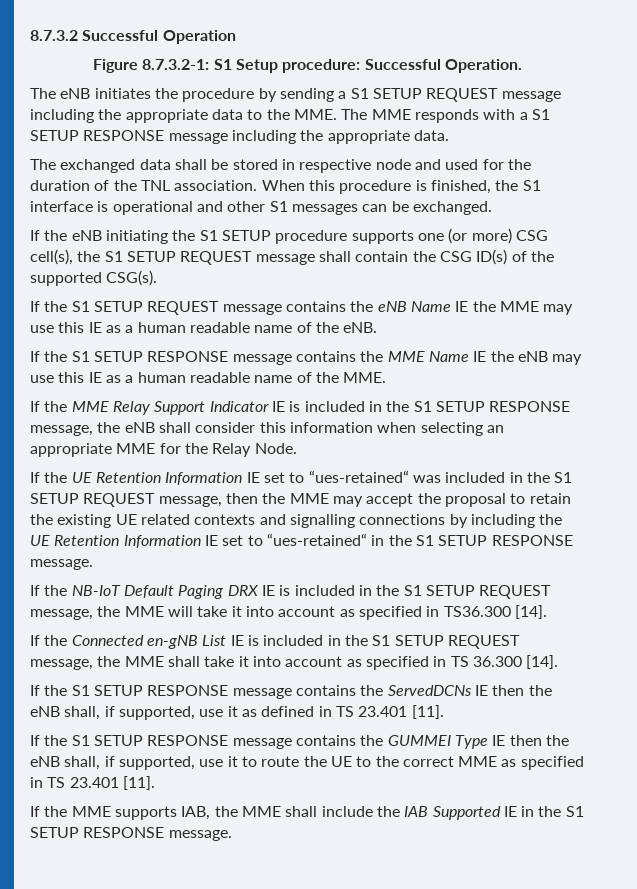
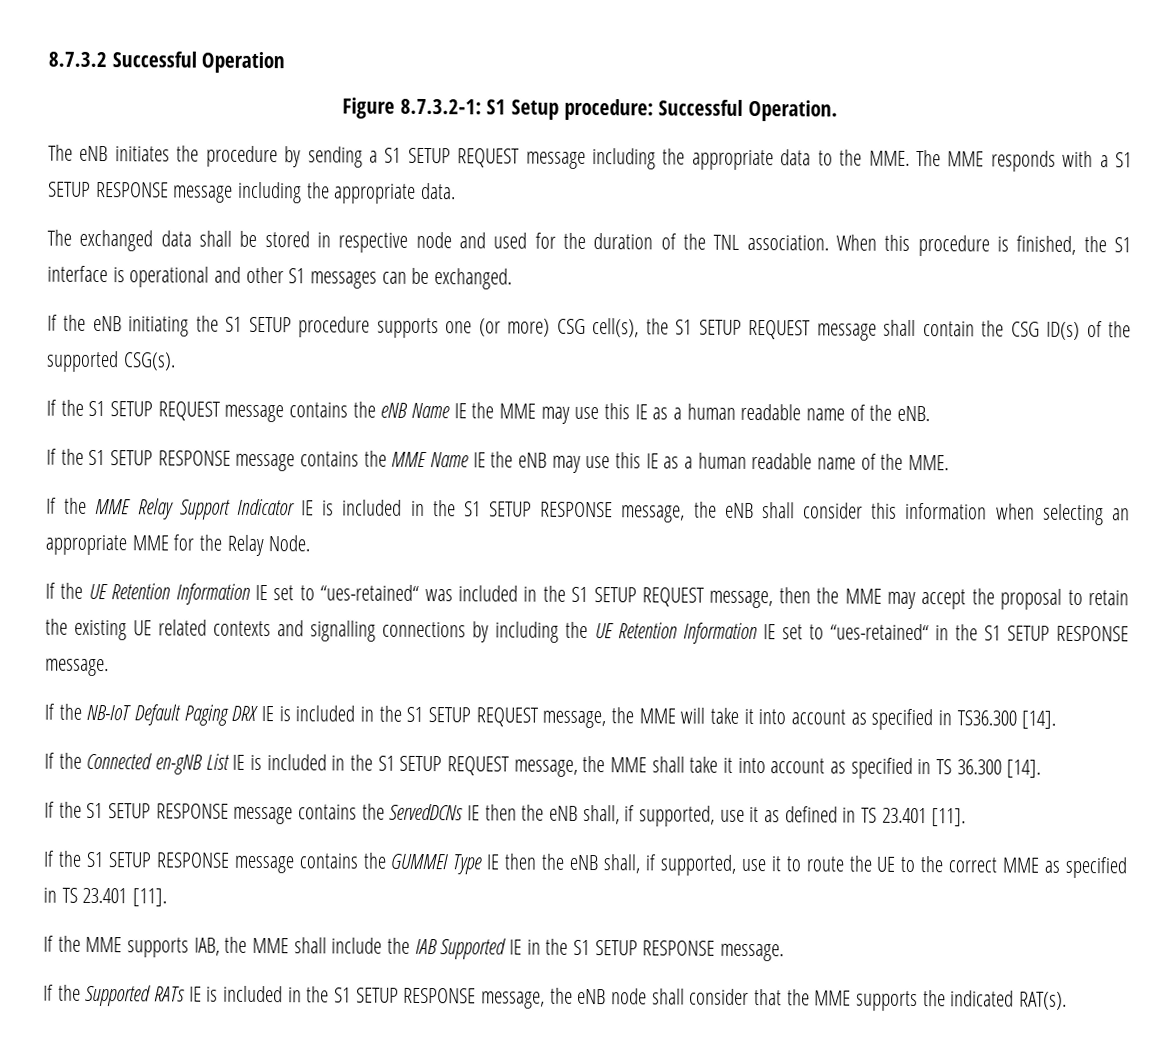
+ If the Supported RATs IE is included in the S1 SETUP RESPONSE message, the eNB node shall consider that the MME supports the indicated RAT(s).

